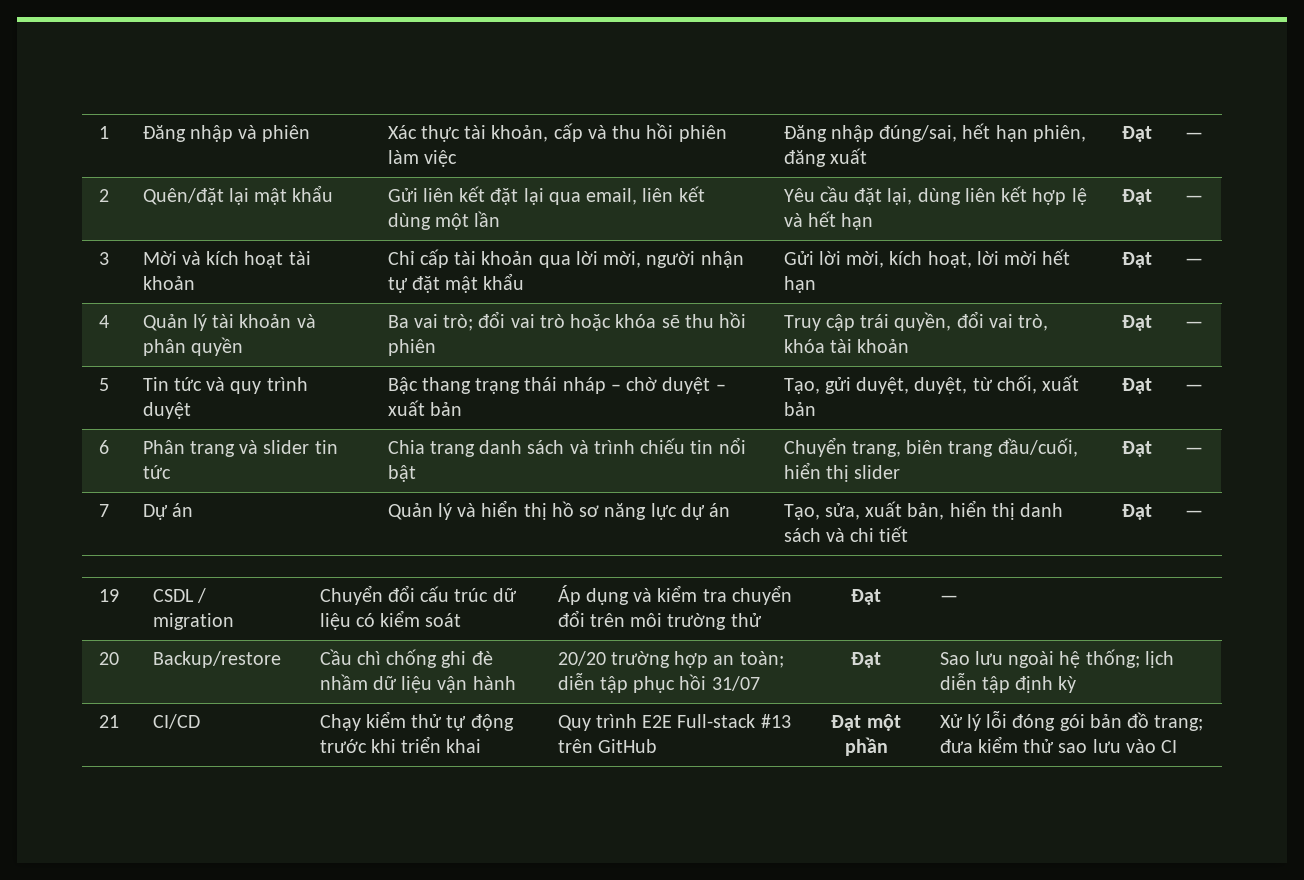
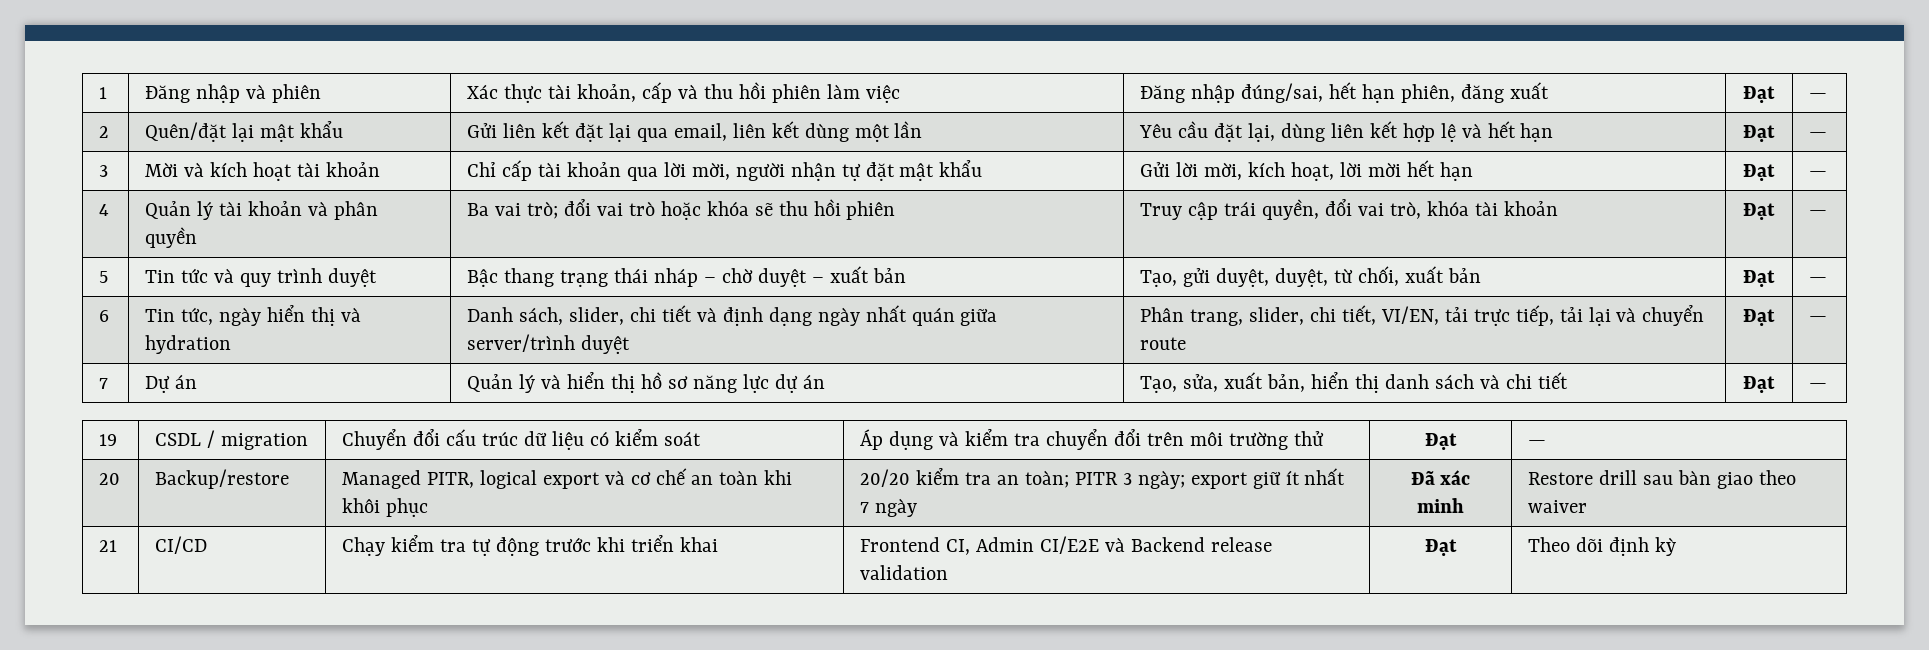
- 6 | Phân trang và slider tin tức | Chia trang danh sách và trình chiếu tin nổi bật | Chuyển trang, biên trang đầu/cuối, hiển thị slider | Đạt | —
+ 6 | Tin tức, ngày hiển thị và hydration | Danh sách, slider, chi tiết và định dạng ngày nhất quán giữa server/trình duyệt | Phân trang, slider, chi tiết, VI/EN, tải trực tiếp, tải lại và chuyển route | Đạt | —
- 20 | Backup/restore | Cầu chì chống ghi đè nhầm dữ liệu vận hành | 20/20 trường hợp an toàn; diễn tập phục hồi 31/07 | Đạt | Sao lưu ngoài hệ thống; lịch diễn tập định kỳ
+ 20 | Backup/restore | Managed PITR, logical export và cơ chế an toàn khi khôi phục | 20/20 kiểm tra an toàn; PITR 3 ngày; export giữ ít nhất 7 ngày | Đã xác minh | Restore drill sau bàn giao theo waiver
- 21 | CI/CD | Chạy kiểm thử tự động trước khi triển khai | Quy trình E2E Full-stack #13 trên GitHub | Đạt một phần | Xử lý lỗi đóng gói bản đồ trang; đưa kiểm thử sao lưu vào CI
+ 21 | CI/CD | Chạy kiểm tra tự động trước khi triển khai | Frontend CI, Admin CI/E2E và Backend release validation | Đạt | Theo dõi định kỳ

